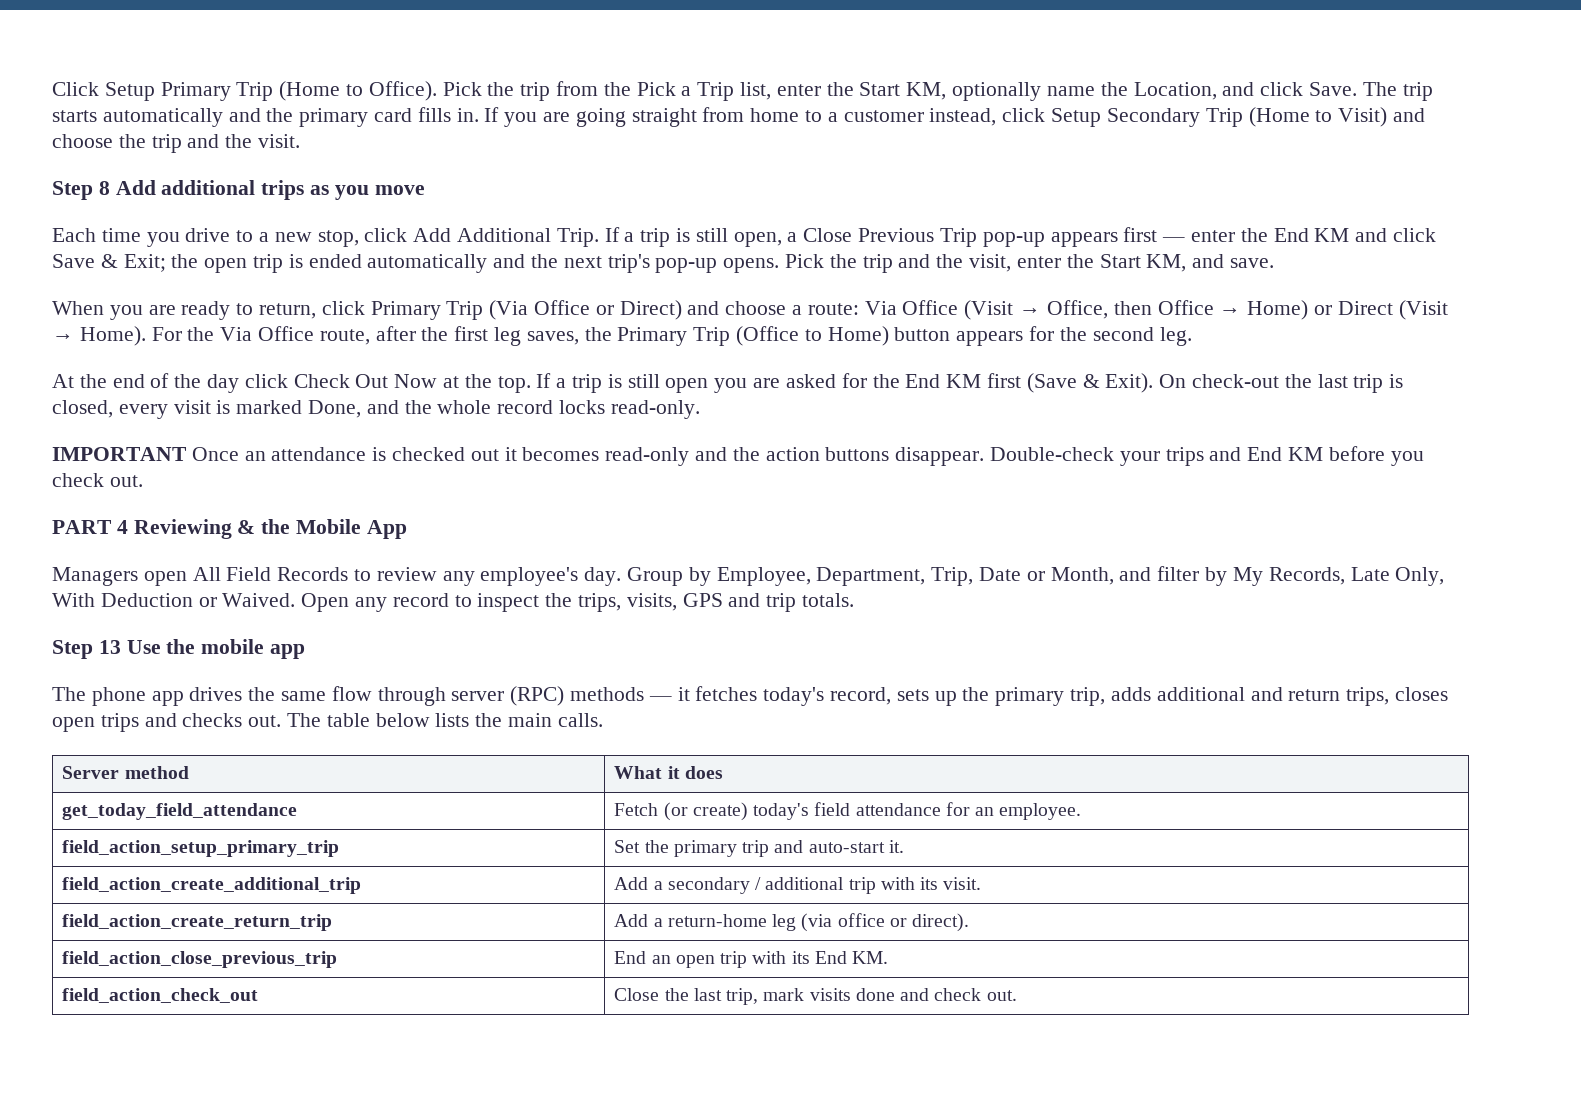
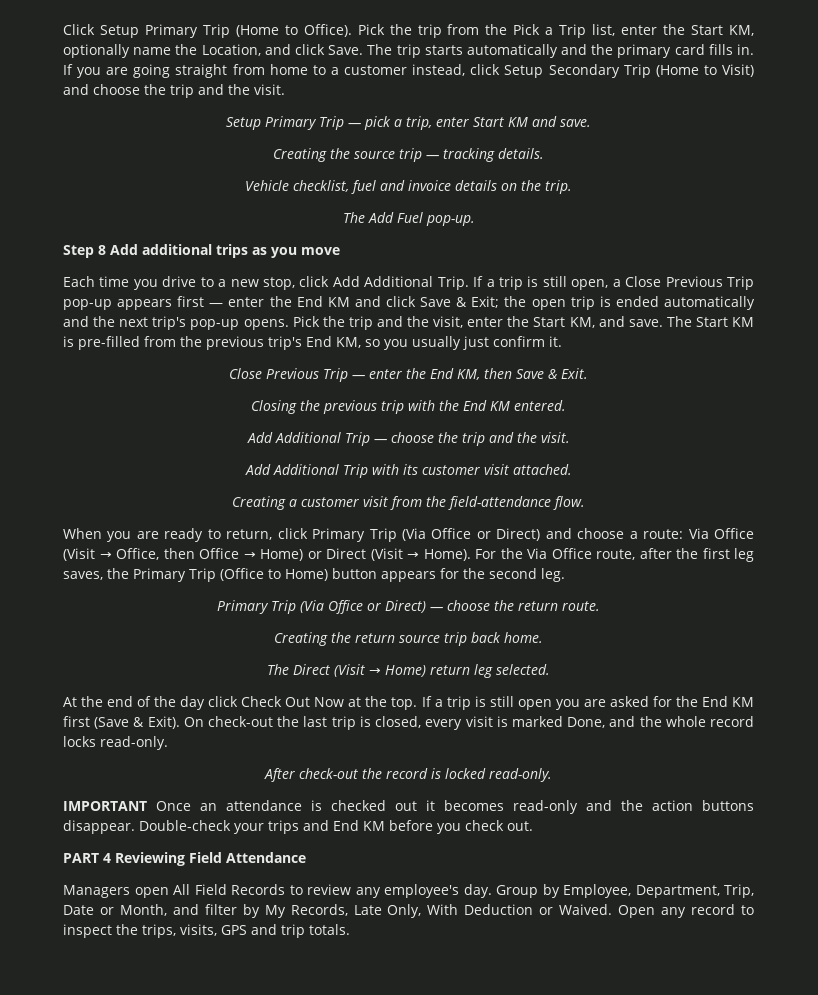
+ Setup Primary Trip — pick a trip, enter Start KM and save.
+ Creating the source trip — tracking details.
+ Vehicle checklist, fuel and invoice details on the trip.
+ The Add Fuel pop-up.
+ The Start KM is pre-filled from the previous trip's End KM, so you usually just confirm it.
+ Close Previous Trip — enter the End KM, then Save & Exit.
+ Closing the previous trip with the End KM entered.
+ Add Additional Trip — choose the trip and the visit.
+ Add Additional Trip with its customer visit attached.
+ Creating a customer visit from the field-attendance flow.
+ Primary Trip (Via Office or Direct) — choose the return route.
+ Creating the return source trip back home.
+ The Direct (Visit → Home) return leg selected.
+ After check-out the record is locked read-only.
- PART 4 Reviewing & the Mobile App
+ PART 4 Reviewing Field Attendance
- Step 13 Use the mobile app
- The phone app drives the same flow through server (RPC) methods — it fetches today's record, sets up the primary trip, adds additional and return trips, closes open trips and checks out. The table below lists the main calls.
- Server method | What it does
- get_today_field_attendance | Fetch (or create) today's field attendance for an employee.
- field_action_setup_primary_trip | Set the primary trip and auto-start it.
- field_action_create_additional_trip | Add a secondary / additional trip with its visit.
- field_action_create_return_trip | Add a return-home leg (via office or direct).
- field_action_close_previous_trip | End an open trip with its End KM.
- field_action_check_out | Close the last trip, mark visits done and check out.

